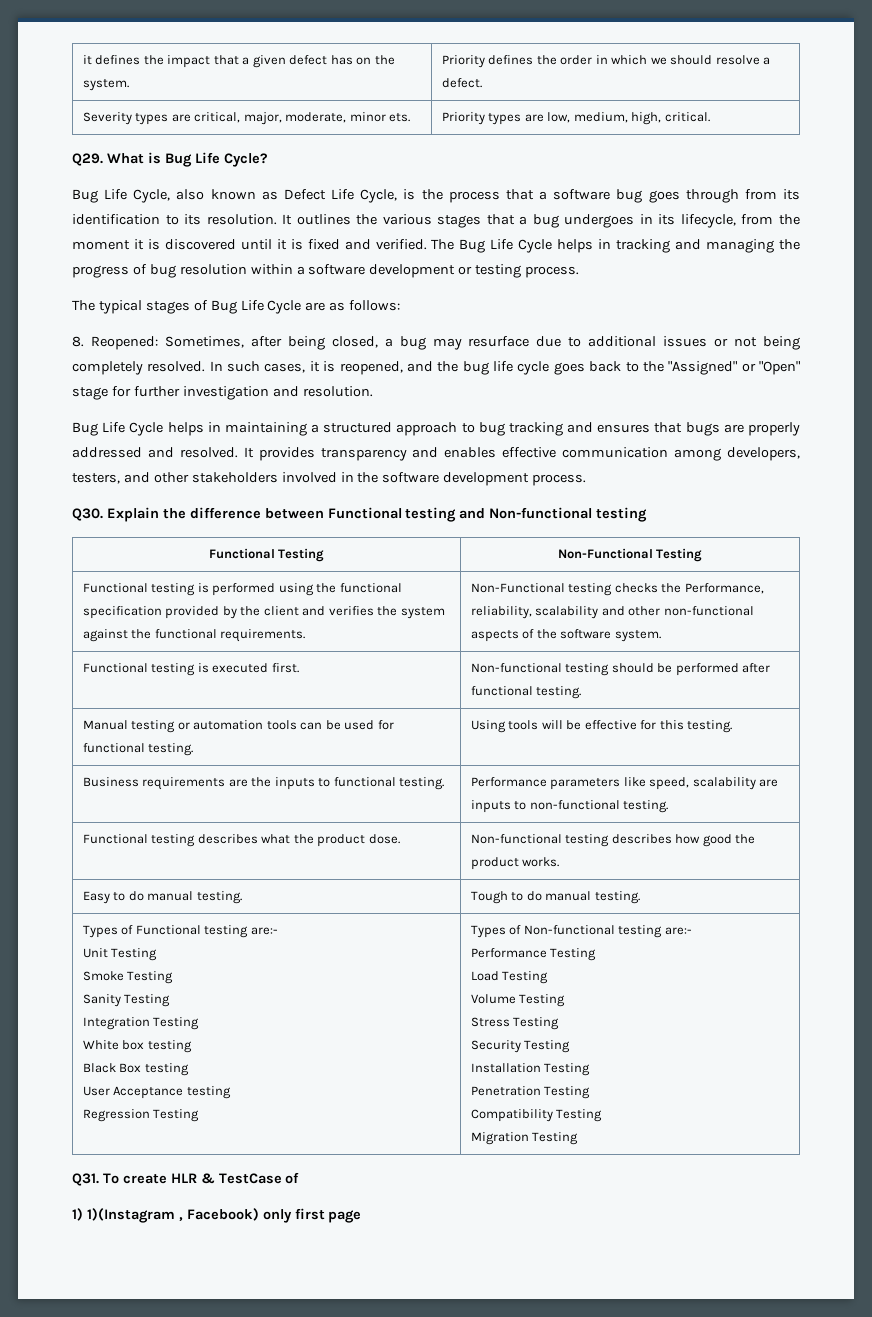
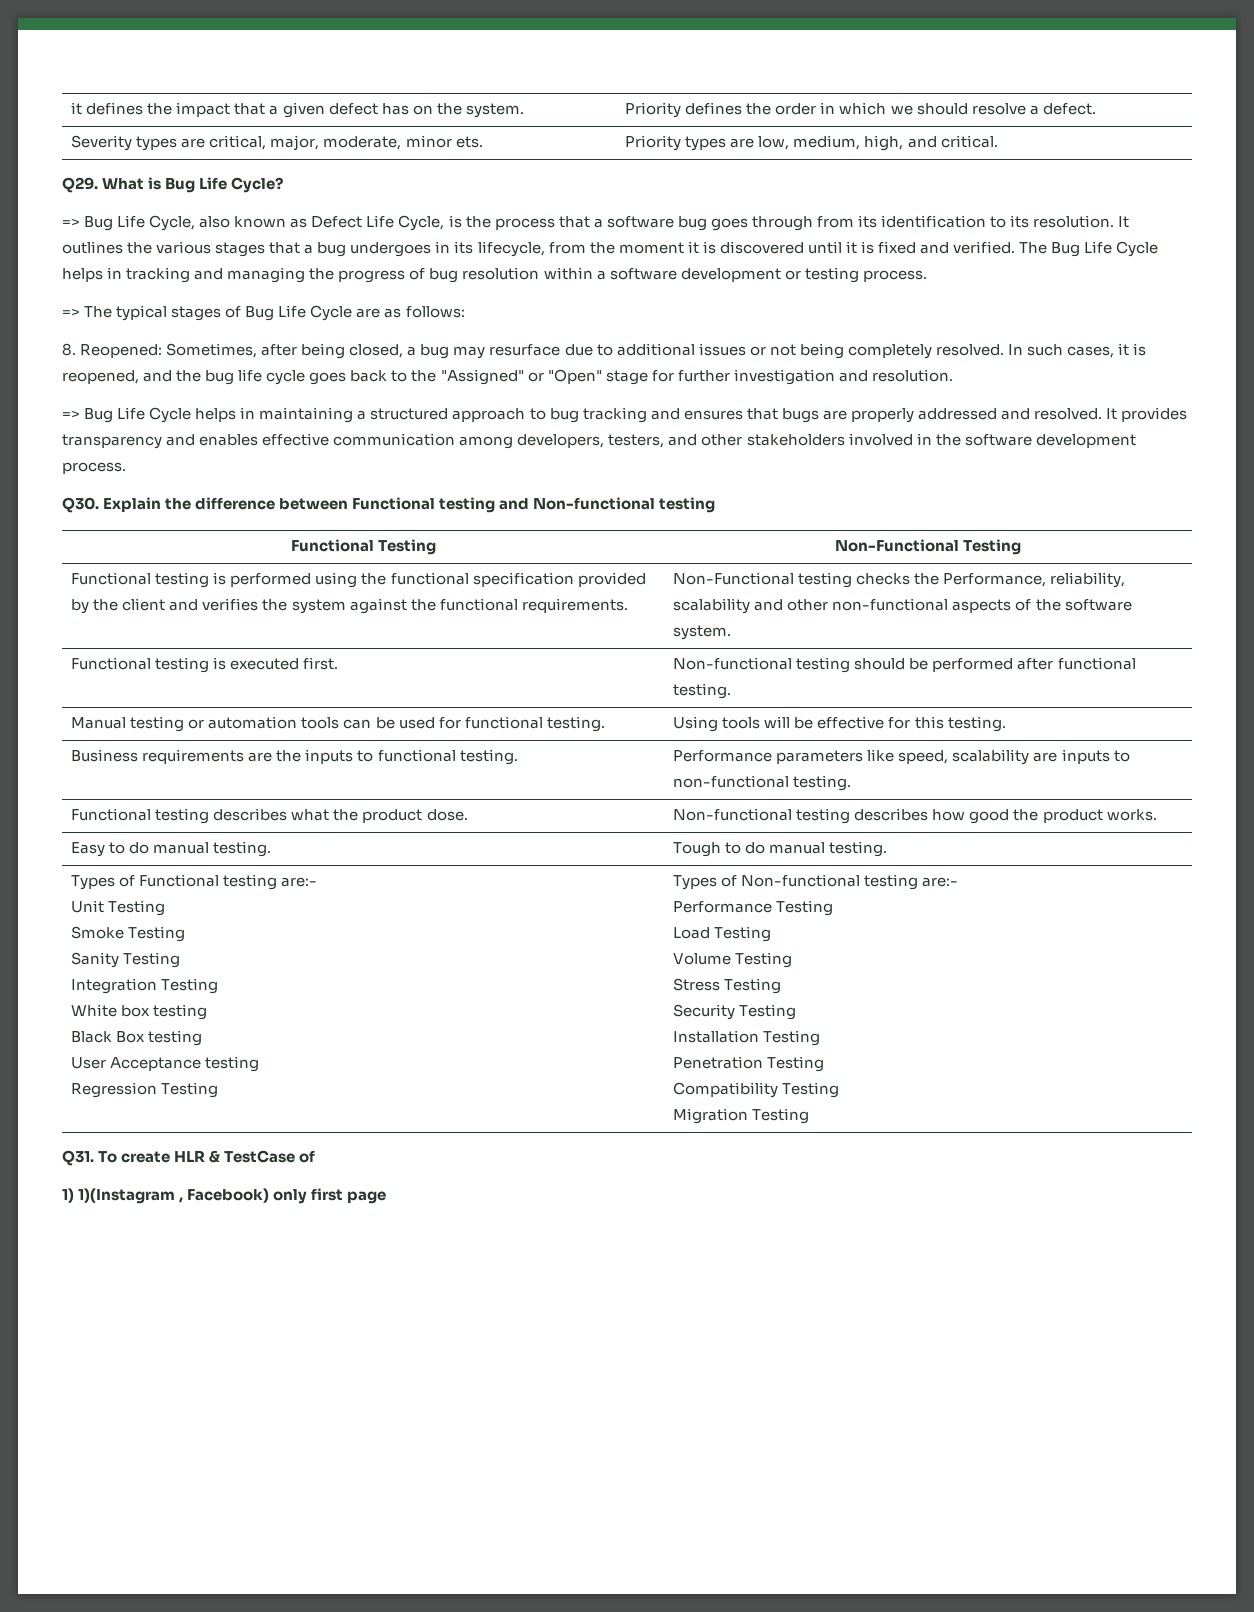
- Severity types are critical, major, moderate, minor ets. | Priority types are low, medium, high, critical.
+ Severity types are critical, major, moderate, minor ets. | Priority types are low, medium, high, and critical.
- Bug Life Cycle, also known as Defect Life Cycle, is the process that a software bug goes through from its identification to its resolution.
+ => Bug Life Cycle, also known as Defect Life Cycle, is the process that a software bug goes through from its identification to its resolution.
- The typical stages of Bug Life Cycle are as follows:
+ => The typical stages of Bug Life Cycle are as follows:
- Bug Life Cycle helps in maintaining a structured approach to bug tracking and ensures that bugs are properly addressed and resolved.
+ => Bug Life Cycle helps in maintaining a structured approach to bug tracking and ensures that bugs are properly addressed and resolved.

